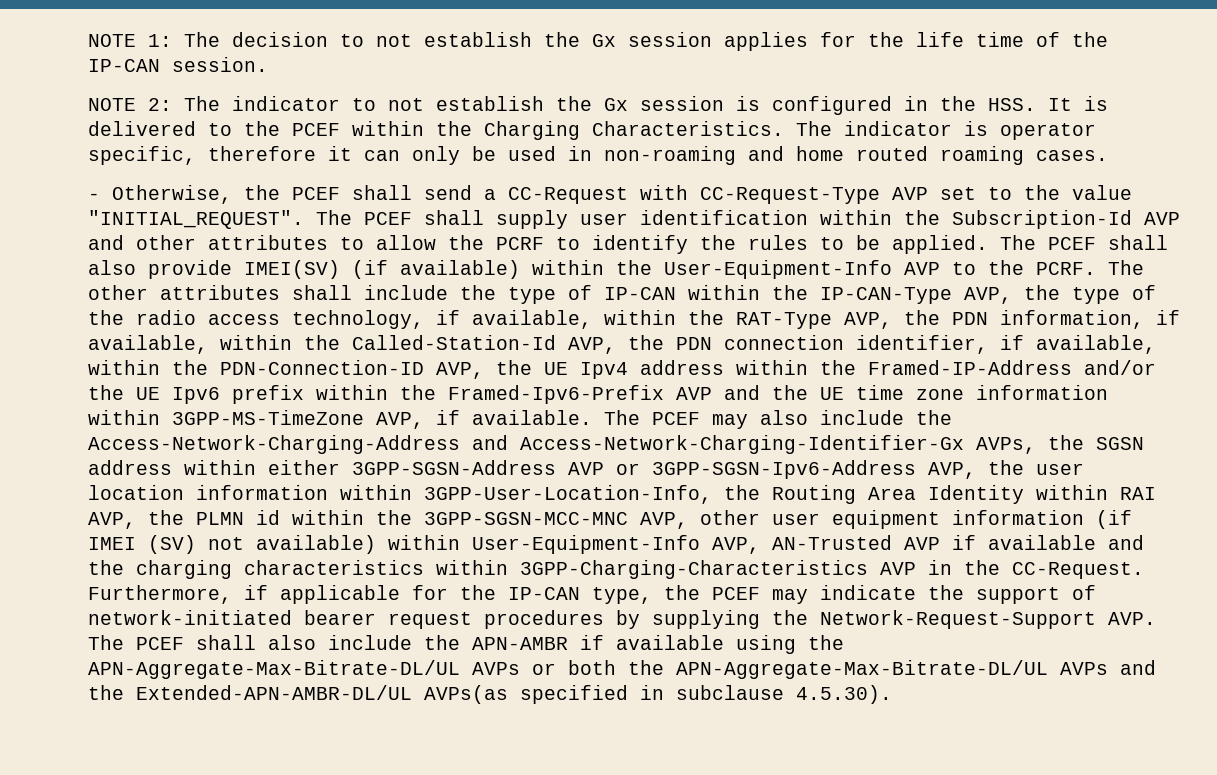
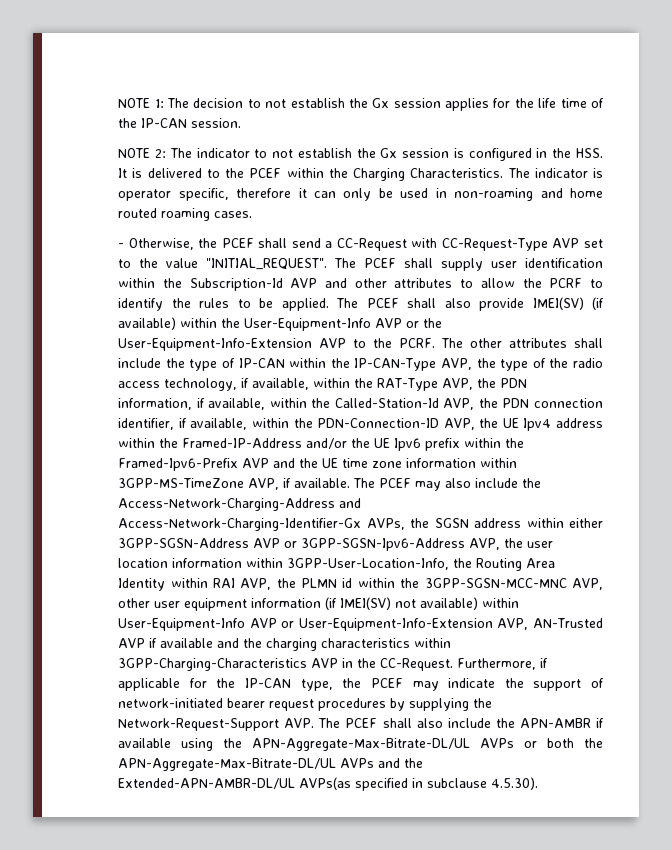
- The PCEF shall also provide IMEI(SV) (if available) within the User-Equipment-Info AVP to the PCRF.
+ The PCEF shall also provide IMEI(SV) (if available) within the User-Equipment-Info AVP or the User-Equipment-Info-Extension AVP to the PCRF.
- The PCEF may also include the Access-Network-Charging-Address and Access-Network-Charging-Identifier-Gx AVPs, the SGSN address within either 3GPP-SGSN-Address AVP or 3GPP-SGSN-Ipv6-Address AVP, the user location information within 3GPP-User-Location-Info, the Routing Area Identity within RAI AVP, the PLMN id within the 3GPP-SGSN-MCC-MNC AVP, other user equipment information (if IMEI (SV) not available) within User-Equipment-Info AVP, AN-Trusted AVP if available and the charging characteristics within 3GPP-Charging-Characteristics AVP in the CC-Request.
+ The PCEF may also include the Access-Network-Charging-Address and Access-Network-Charging-Identifier-Gx AVPs, the SGSN address within either 3GPP-SGSN-Address AVP or 3GPP-SGSN-Ipv6-Address AVP, the user location information within 3GPP-User-Location-Info, the Routing Area Identity within RAI AVP, the PLMN id within the 3GPP-SGSN-MCC-MNC AVP, other user equipment information (if IMEI(SV) not available) within User-Equipment-Info AVP or User-Equipment-Info-Extension AVP, AN-Trusted AVP if available and the charging characteristics within 3GPP-Charging-Characteristics AVP in the CC-Request.

